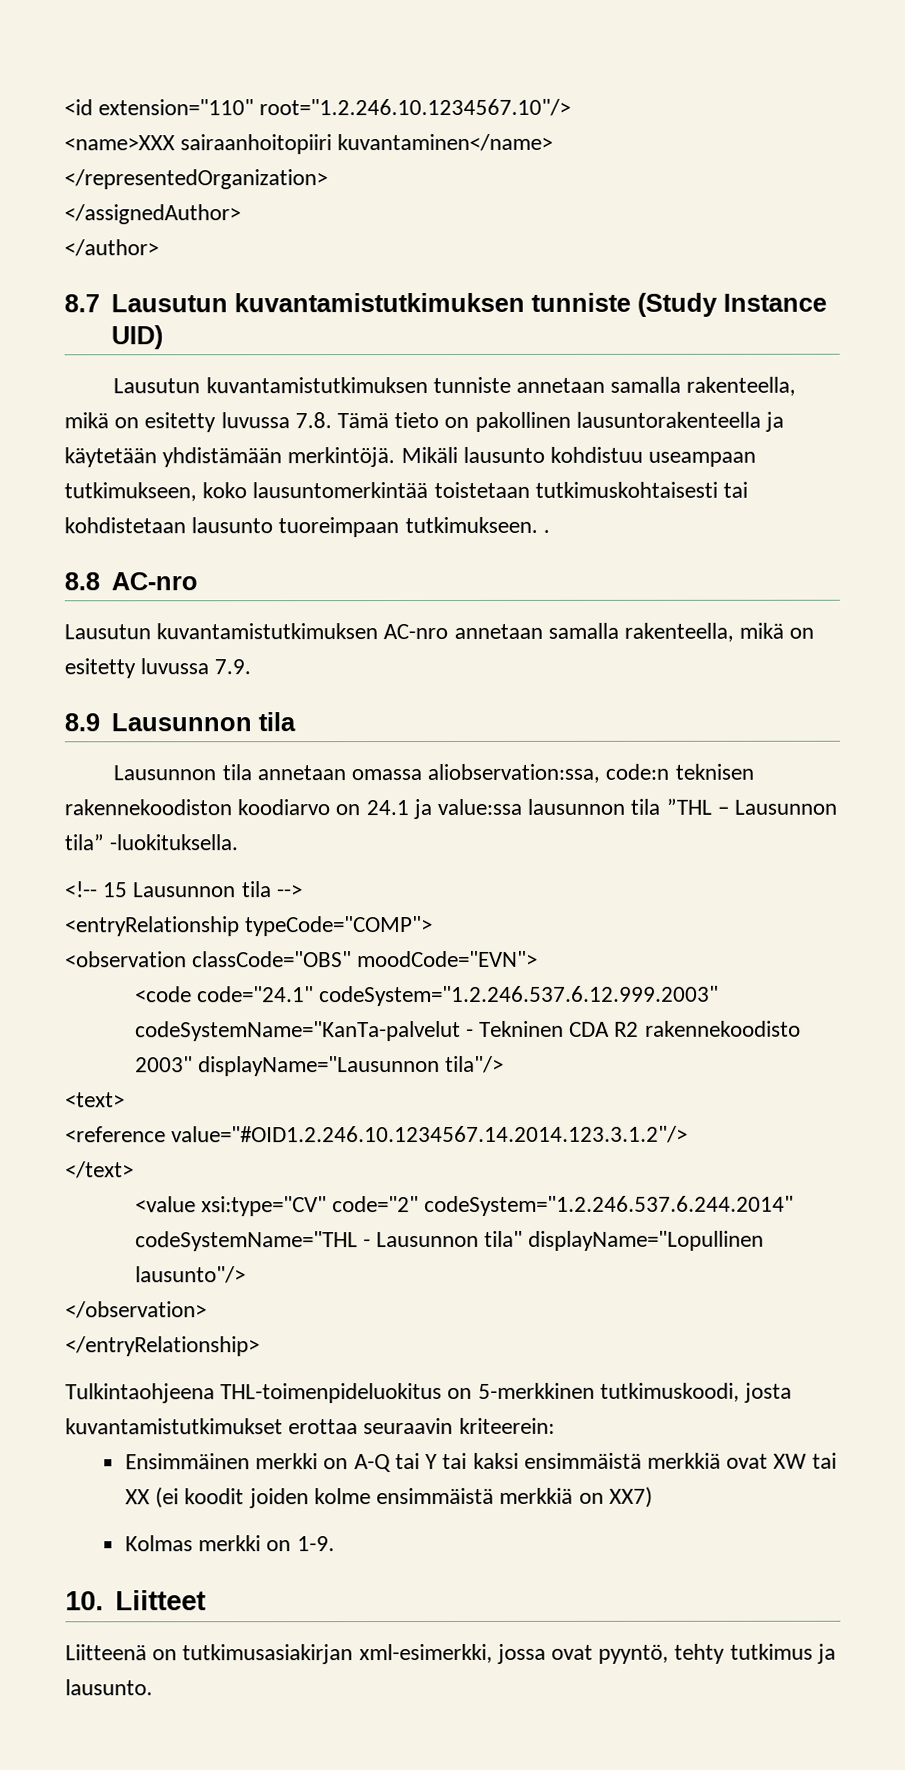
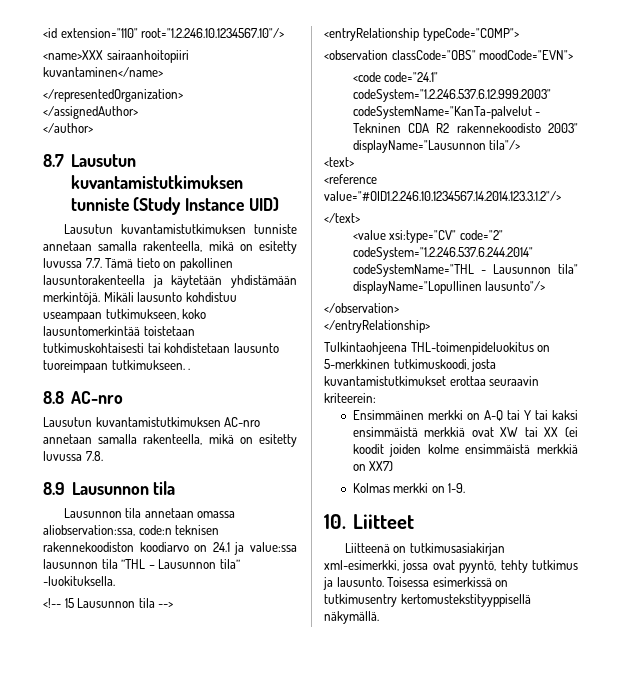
- Lausutun kuvantamistutkimuksen tunniste annetaan samalla rakenteella, mikä on esitetty luvussa 7.8. Tämä tieto on pakollinen lausuntorakenteella ja käytetään yhdistämään merkintöjä.
+ Lausutun kuvantamistutkimuksen tunniste annetaan samalla rakenteella, mikä on esitetty luvussa 7.7. Tämä tieto on pakollinen lausuntorakenteella ja käytetään yhdistämään merkintöjä.
- Lausutun kuvantamistutkimuksen AC-nro annetaan samalla rakenteella, mikä on esitetty luvussa 7.9.
+ Lausutun kuvantamistutkimuksen AC-nro annetaan samalla rakenteella, mikä on esitetty luvussa 7.8.
+ Toisessa esimerkissä on tutkimusentry kertomustekstityyppisellä näkymällä.

